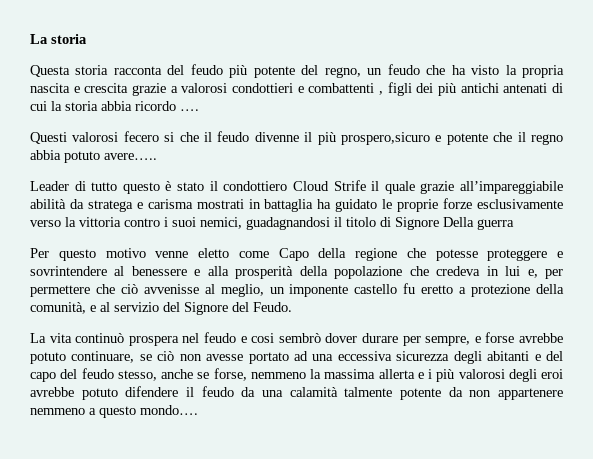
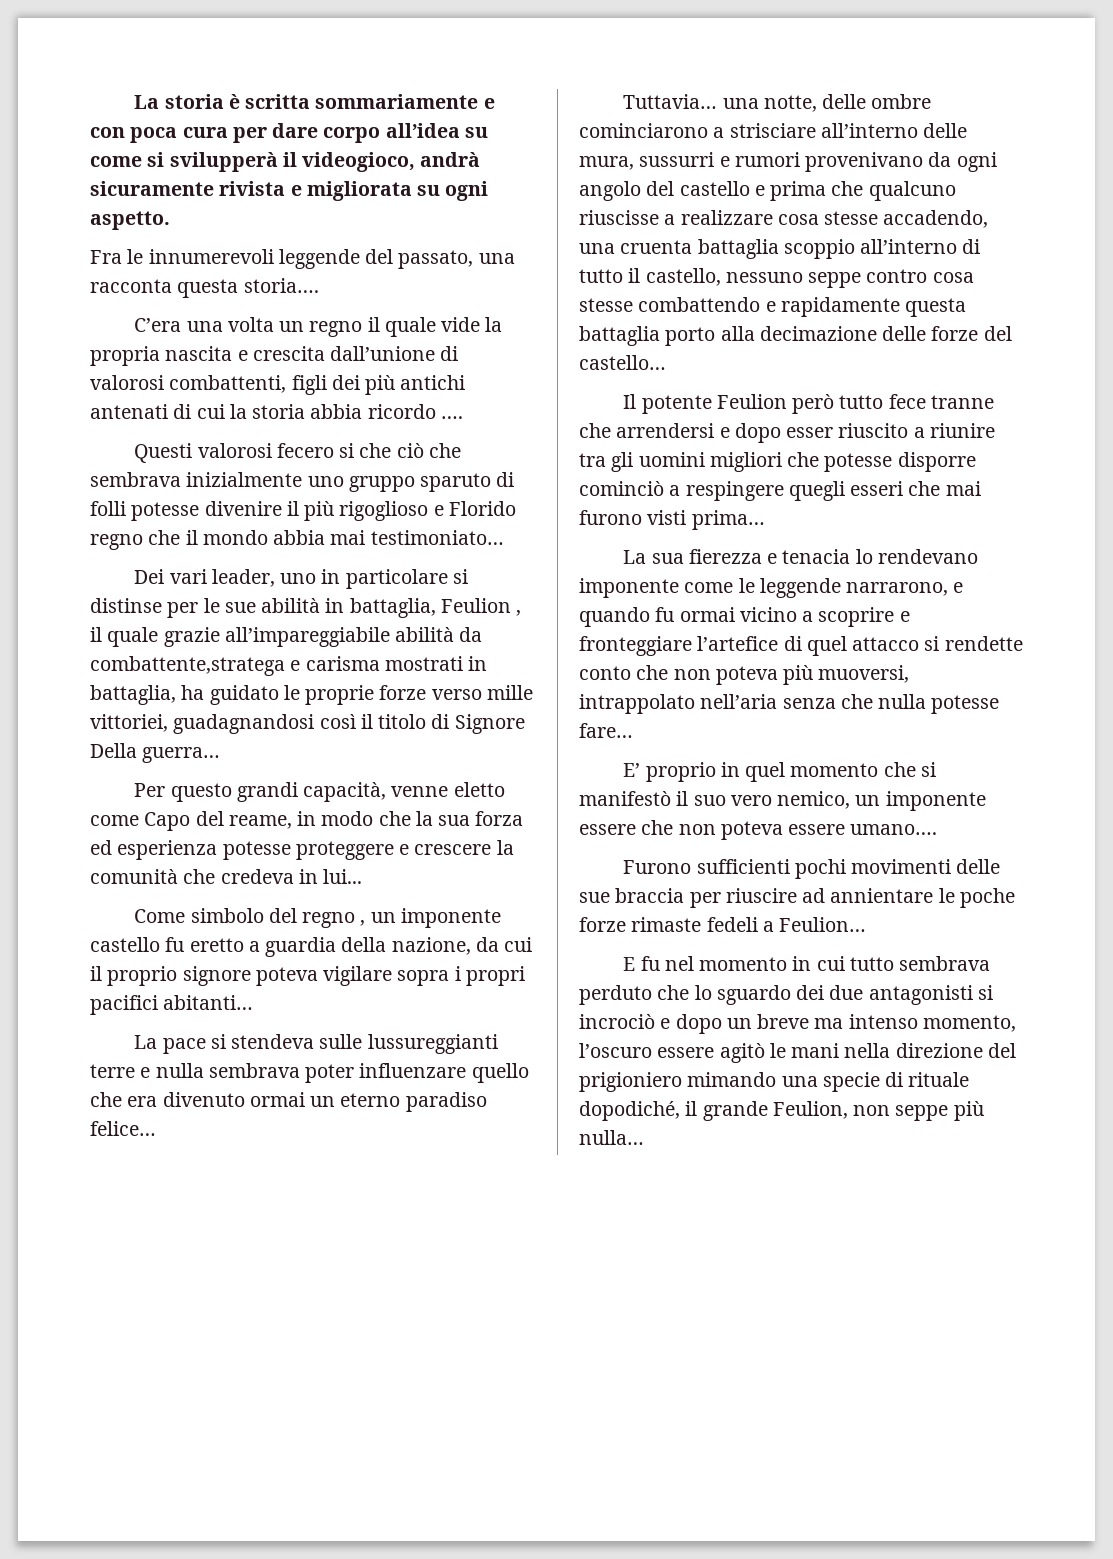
- La storia
- Questa storia racconta del feudo più potente del regno, un feudo che ha visto la propria nascita e crescita grazie a valorosi condottieri e combattenti , figli dei più antichi antenati di cui la storia abbia ricordo ….
+ La storia è scritta sommariamente e con poca cura per dare corpo all’idea su come si svilupperà il videogioco, andrà sicuramente rivista e migliorata su ogni aspetto.
+ Fra le innumerevoli leggende del passato, una racconta questa storia….
+ C’era una volta un regno il quale vide la propria nascita e crescita dall’unione di valorosi combattenti, figli dei più antichi antenati di cui la storia abbia ricordo ….
- Questi valorosi fecero si che il feudo divenne il più prospero,sicuro e potente che il regno abbia potuto avere…..
- Leader di tutto questo è stato il condottiero Cloud Strife il quale grazie all’impareggiabile abilità da stratega e carisma mostrati in battaglia ha guidato le proprie forze esclusivamente verso la vittoria contro i suoi nemici, guadagnandosi il titolo di Signore Della guerra
+ Questi valorosi fecero si che ciò che sembrava inizialmente uno gruppo sparuto di folli potesse divenire il più rigoglioso e Florido regno che il mondo abbia mai testimoniato…
+ Dei vari leader, uno in particolare si distinse per le sue abilità in battaglia, Feulion , il quale grazie all’impareggiabile abilità da combattente,stratega e carisma mostrati in battaglia, ha guidato le proprie forze verso mille vittoriei, guadagnandosi così il titolo di Signore Della guerra…
- Per questo motivo venne eletto come Capo della regione che potesse proteggere e sovrintendere al benessere e alla prosperità della popolazione che credeva in lui e, per permettere che ciò avvenisse al meglio, un imponente castello fu eretto a protezione della comunità, e al servizio del Signore del Feudo.
- La vita continuò prospera nel feudo e cosi sembrò dover durare per sempre, e forse avrebbe potuto continuare, se ciò non avesse portato ad una eccessiva sicurezza degli abitanti e del capo del feudo stesso, anche se forse, nemmeno la massima allerta e i più valorosi degli eroi avrebbe potuto difendere il feudo da una calamità talmente potente da non appartenere nemmeno a questo mondo….
+ Per questo grandi capacità, venne eletto come Capo del reame, in modo che la sua forza ed esperienza potesse proteggere e crescere la comunità che credeva in lui...
+ Come simbolo del regno , un imponente castello fu eretto a guardia della nazione, da cui il proprio signore poteva vigilare sopra i propri pacifici abitanti…
+ La pace si stendeva sulle lussureggianti terre e nulla sembrava poter influenzare quello che era divenuto ormai un eterno paradiso felice…
+ Tuttavia… una notte, delle ombre cominciarono a strisciare all’interno delle mura, sussurri e rumori provenivano da ogni angolo del castello e prima che qualcuno riuscisse a realizzare cosa stesse accadendo, una cruenta battaglia scoppio all’interno di tutto il castello, nessuno seppe contro cosa stesse combattendo e rapidamente questa battaglia porto alla decimazione delle forze del castello…
+ Il potente Feulion però tutto fece tranne che arrendersi e dopo esser riuscito a riunire tra gli uomini migliori che potesse disporre cominciò a respingere quegli esseri che mai furono visti prima…
+ La sua fierezza e tenacia lo rendevano imponente come le leggende narrarono, e quando fu ormai vicino a scoprire e fronteggiare l’artefice di quel attacco si rendette conto che non poteva più muoversi, intrappolato nell’aria senza che nulla potesse fare…
+ E’ proprio in quel momento che si manifestò il suo vero nemico, un imponente essere che non poteva essere umano….
+ Furono sufficienti pochi movimenti delle sue braccia per riuscire ad annientare le poche forze rimaste fedeli a Feulion…
+ E fu nel momento in cui tutto sembrava perduto che lo sguardo dei due antagonisti si incrociò e dopo un breve ma intenso momento, l’oscuro essere agitò le mani nella direzione del prigioniero mimando una specie di rituale dopodiché, il grande Feulion, non seppe più nulla…

